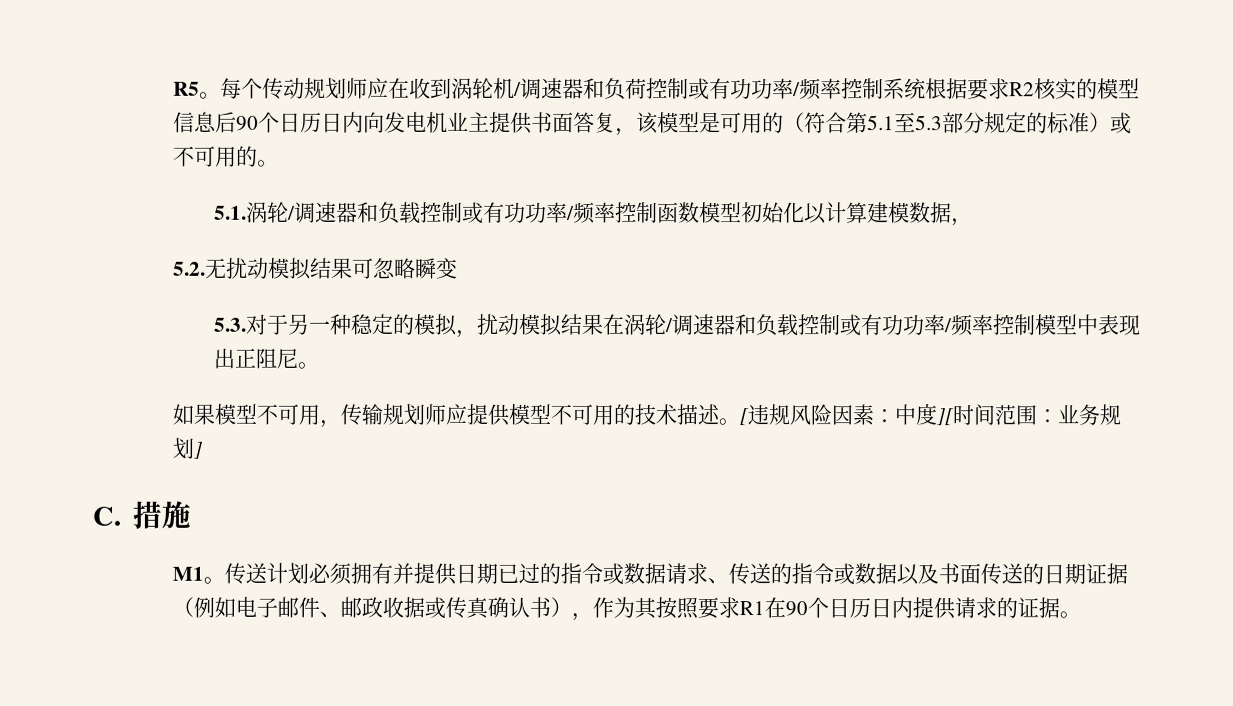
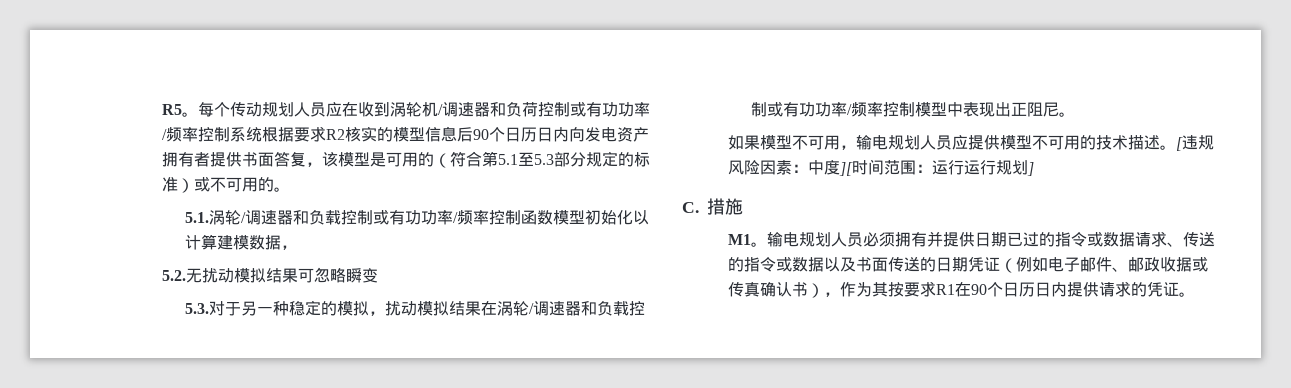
- 每个传动规划师应在收到涡轮机/调速器和负荷控制或有功功率/频率控制系统根据要求R2核实的模型信息后90个日历日内向发电机业主提供书面答复，该模型是可用的（符合第5.1至5.3部分规定的标准）或不可用的。
+ 每个传动规划人员应在收到涡轮机/调速器和负荷控制或有功功率/频率控制系统根据要求R2核实的模型信息后90个日历日内向发电资产拥有者提供书面答复，该模型是可用的（符合第5.1至5.3部分规定的标准）或不可用的。
- 如果模型不可用，传输规划师应提供模型不可用的技术描述。
+ 如果模型不可用，输电规划人员应提供模型不可用的技术描述。
- [违规风险因素：中度][时间范围：业务规划]
+ [违规风险因素：中度][时间范围：运行运行规划]
- 传送计划必须拥有并提供日期已过的指令或数据请求、传送的指令或数据以及书面传送的日期证据（例如电子邮件、邮政收据或传真确认书），作为其按照要求R1在90个日历日内提供请求的证据。
+ 输电规划人员必须拥有并提供日期已过的指令或数据请求、传送的指令或数据以及书面传送的日期凭证（例如电子邮件、邮政收据或传真确认书），作为其按要求R1在90个日历日内提供请求的凭证。

